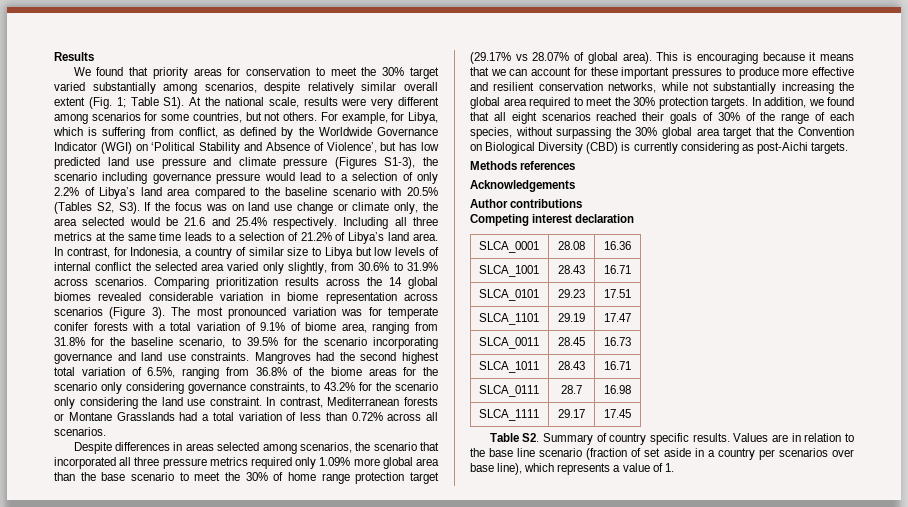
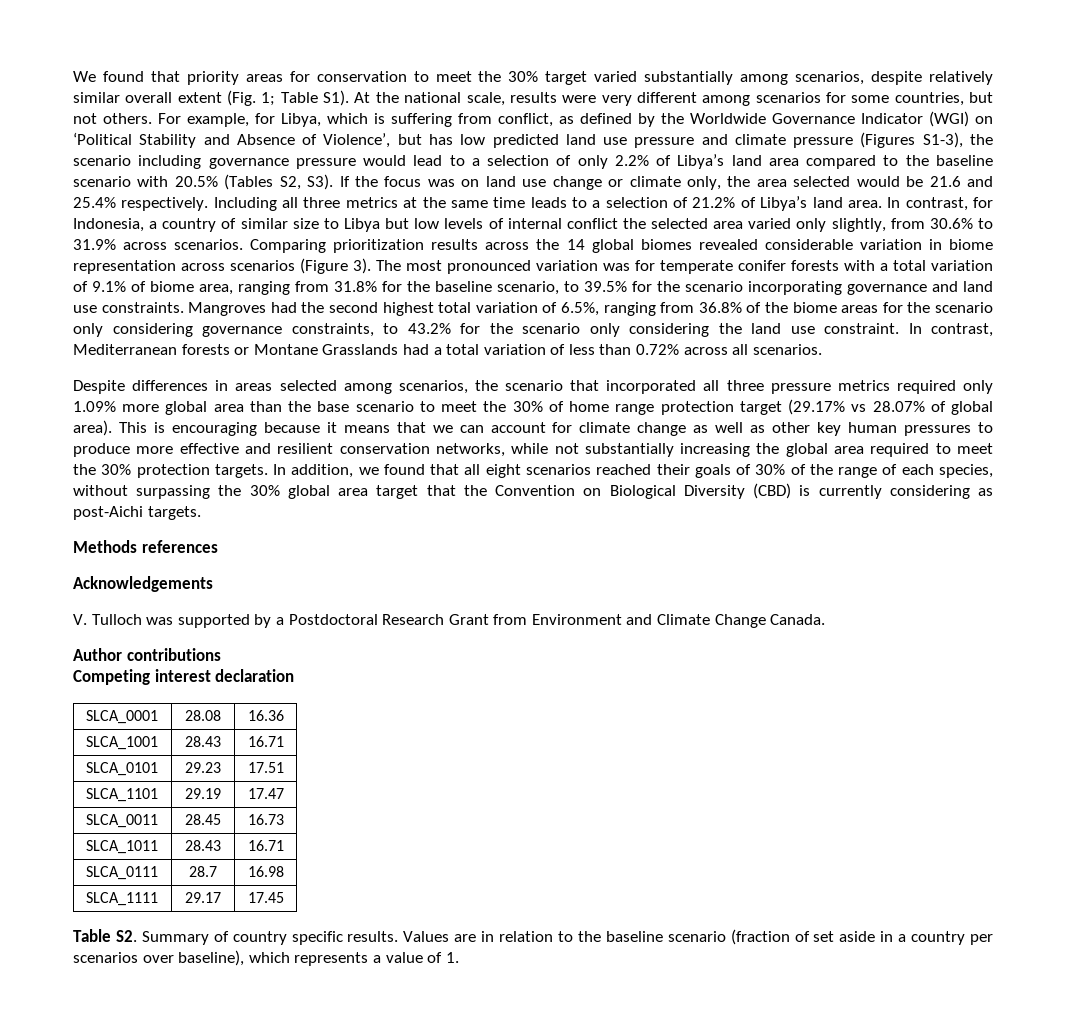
- Results
- This is encouraging because it means that we can account for these important pressures to produce more effective and resilient conservation networks, while not substantially increasing the global area required to meet the 30% protection targets.
+ This is encouraging because it means that we can account for climate change as well as other key human pressures to produce more effective and resilient conservation networks, while not substantially increasing the global area required to meet the 30% protection targets.
+ V. Tulloch was supported by a Postdoctoral Research Grant from Environment and Climate Change Canada.
- Values are in relation to the base line scenario (fraction of set aside in a country per scenarios over base line), which represents a value of 1.
+ Values are in relation to the baseline scenario (fraction of set aside in a country per scenarios over baseline), which represents a value of 1.

